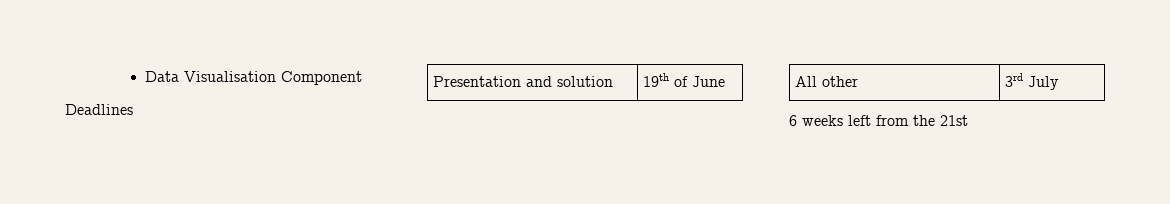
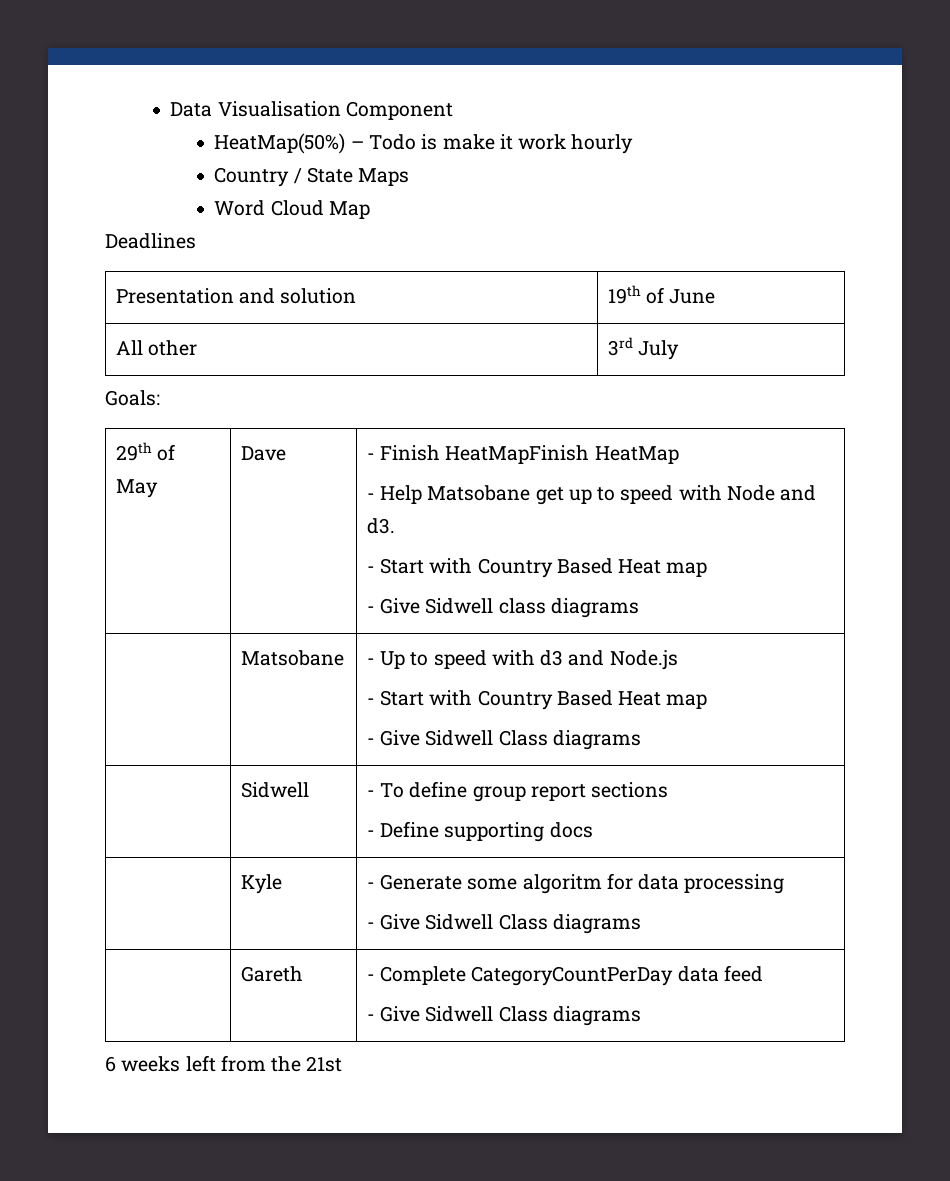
+ HeatMap(50%) – Todo is make it work hourly
+ Country / State Maps
+ Word Cloud Map
+ Goals:
+ 29th of May | Dave | - Finish HeatMapFinish HeatMap
+ - Help Matsobane get up to speed with Node and d3.
+ - Start with Country Based Heat map
+ - Give Sidwell class diagrams
+ | Matsobane | - Up to speed with d3 and Node.js
+ - Start with Country Based Heat map
+ - Give Sidwell Class diagrams
+ | Sidwell | - To define group report sections
+ - Define supporting docs
+ | Kyle | - Generate some algoritm for data processing
+ - Give Sidwell Class diagrams
+ | Gareth | - Complete CategoryCountPerDay data feed
+ - Give Sidwell Class diagrams

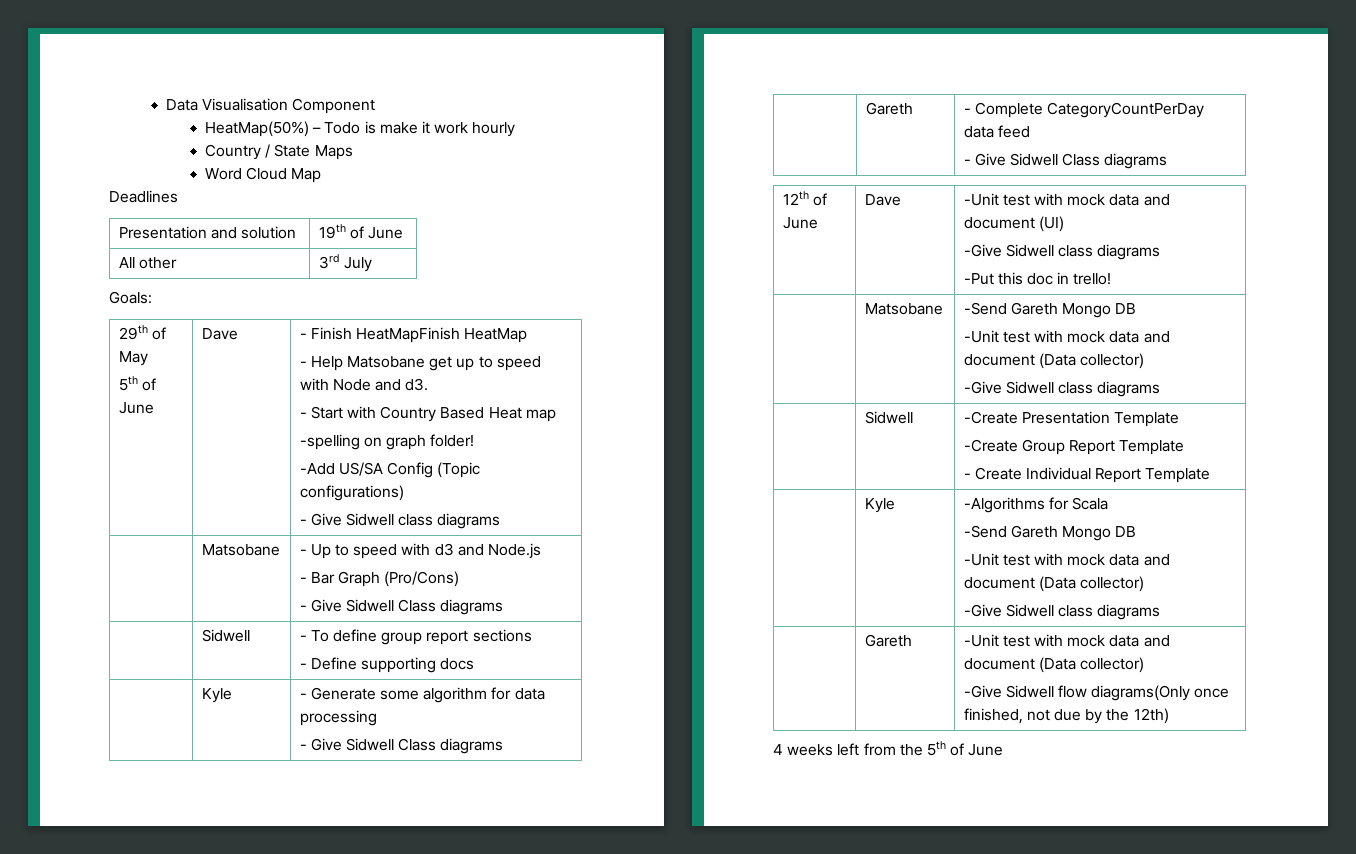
  29th of May
+ 5th of June
+ -spelling on graph folder!
+ -Add US/SA Config (Topic configurations)
  | Matsobane | - Up to speed with d3 and Node.js
- - Start with Country Based Heat map
+ - Bar Graph (Pro/Cons)
- | Kyle | - Generate some algoritm for data processing
+ | Kyle | - Generate some algorithm for data processing
- 6 weeks left from the 21st
+ 12th of June | Dave | -Unit test with mock data and document (UI)
+ -Give Sidwell class diagrams
+ -Put this doc in trello!
+ | Matsobane | -Send Gareth Mongo DB
+ -Unit test with mock data and document (Data collector)
+ -Give Sidwell class diagrams
+ | Sidwell | -Create Presentation Template
+ -Create Group Report Template
+ - Create Individual Report Template
+ | Kyle | -Algorithms for Scala
+ -Send Gareth Mongo DB
+ -Unit test with mock data and document (Data collector)
+ -Give Sidwell class diagrams
+ | Gareth | -Unit test with mock data and document (Data collector)
+ -Give Sidwell flow diagrams(Only once finished, not due by the 12th)
+ 4 weeks left from the 5th of June

